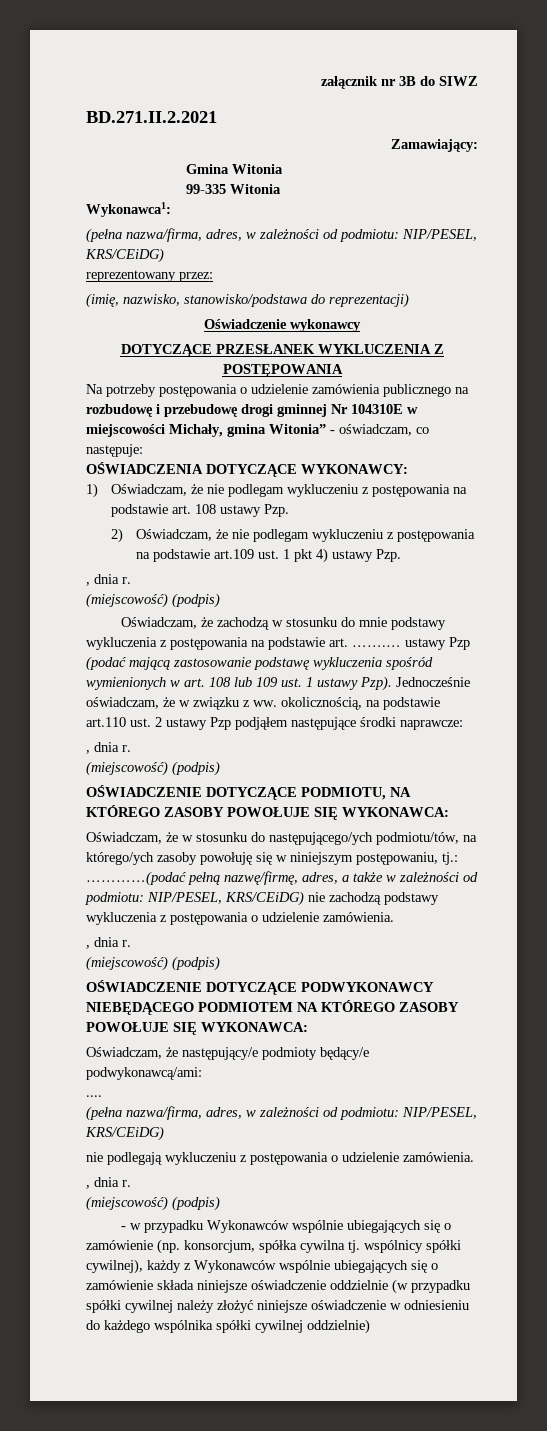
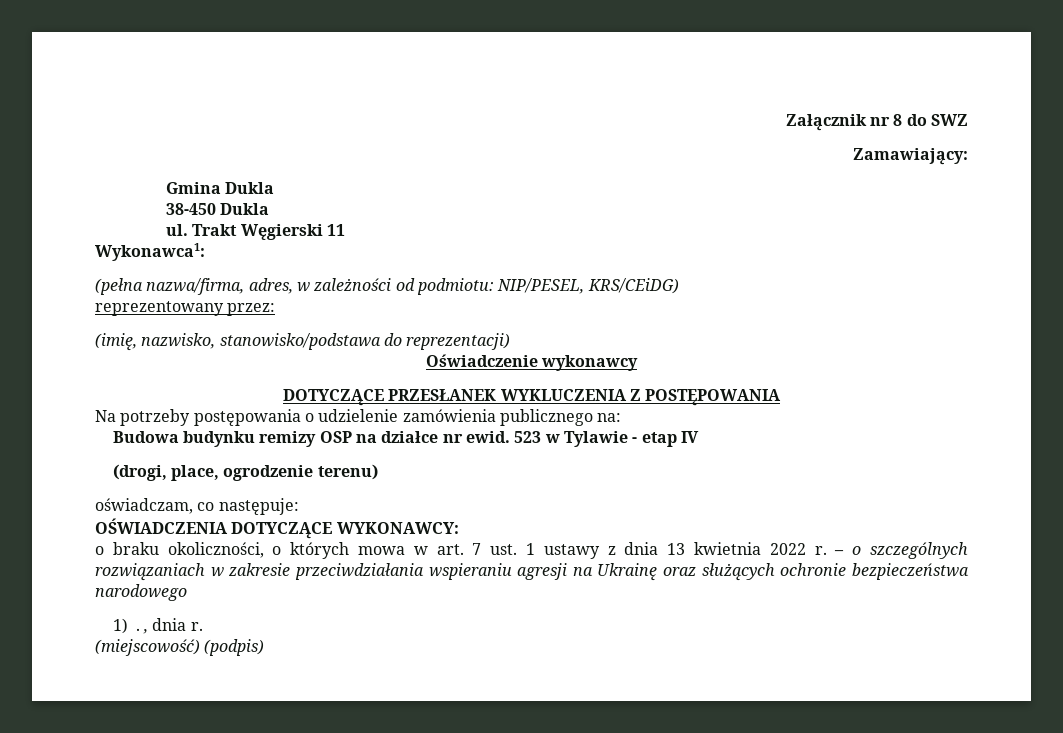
- załącznik nr 3B do SIWZ
- BD.271.II.2.2021
+ Załącznik nr 8 do SWZ
  Zamawiający:
- Gmina Witonia
- 99-335 Witonia
+ Gmina Dukla
+ 38-450 Dukla
+ ul. Trakt Węgierski 11
- Na potrzeby postępowania o udzielenie zamówienia publicznego na rozbudowę i przebudowę drogi gminnej Nr 104310E w miejscowości Michały, gmina Witonia” - oświadczam, co następuje:
+ Na potrzeby postępowania o udzielenie zamówienia publicznego na:
+ Budowa budynku remizy OSP na działce nr ewid. 523 w Tylawie - etap IV
+ (drogi, place, ogrodzenie terenu)
+ oświadczam, co następuje:
- 1) Oświadczam, że nie podlegam wykluczeniu z postępowania na podstawie art. 108 ustawy Pzp.
- 2) Oświadczam, że nie podlegam wykluczeniu z postępowania na podstawie art.109 ust. 1 pkt 4) ustawy Pzp.
- , dnia r.
+ o braku okoliczności, o których mowa w art. 7 ust. 1 ustawy z dnia 13 kwietnia 2022 r. – o szczególnych rozwiązaniach w zakresie przeciwdziałania wspieraniu agresji na Ukrainę oraz służących ochronie bezpieczeństwa narodowego
+ 1) . , dnia r.
  (miejscowość) (podpis)
- Oświadczam, że zachodzą w stosunku do mnie podstawy wykluczenia z postępowania na podstawie art. …….… ustawy Pzp (podać mającą zastosowanie podstawę wykluczenia spośród wymienionych w art. 108 lub 109 ust. 1 ustawy Pzp). Jednocześnie oświadczam, że w związku z ww. okolicznością, na podstawie art.110 ust. 2 ustawy Pzp podjąłem następujące środki naprawcze:
- , dnia r.
- (miejscowość) (podpis)
- OŚWIADCZENIE DOTYCZĄCE PODMIOTU, NA KTÓREGO ZASOBY POWOŁUJE SIĘ WYKONAWCA:
- Oświadczam, że w stosunku do następującego/ych podmiotu/tów, na którego/ych zasoby powołuję się w niniejszym postępowaniu, tj.: …………(podać pełną nazwę/firmę, adres, a także w zależności od podmiotu: NIP/PESEL, KRS/CEiDG) nie zachodzą podstawy wykluczenia z postępowania o udzielenie zamówienia.
- , dnia r.
- (miejscowość) (podpis)
- OŚWIADCZENIE DOTYCZĄCE PODWYKONAWCY NIEBĘDĄCEGO PODMIOTEM NA KTÓREGO ZASOBY POWOŁUJE SIĘ WYKONAWCA:
- Oświadczam, że następujący/e podmioty będący/e podwykonawcą/ami:
- ....
- (pełna nazwa/firma, adres, w zależności od podmiotu: NIP/PESEL, KRS/CEiDG)
- nie podlegają wykluczeniu z postępowania o udzielenie zamówienia.
- , dnia r.
- (miejscowość) (podpis)
- - w przypadku Wykonawców wspólnie ubiegających się o zamówienie (np. konsorcjum, spółka cywilna tj. wspólnicy spółki cywilnej), każdy z Wykonawców wspólnie ubiegających się o zamówienie składa niniejsze oświadczenie oddzielnie (w przypadku spółki cywilnej należy złożyć niniejsze oświadczenie w odniesieniu do każdego wspólnika spółki cywilnej oddzielnie)

